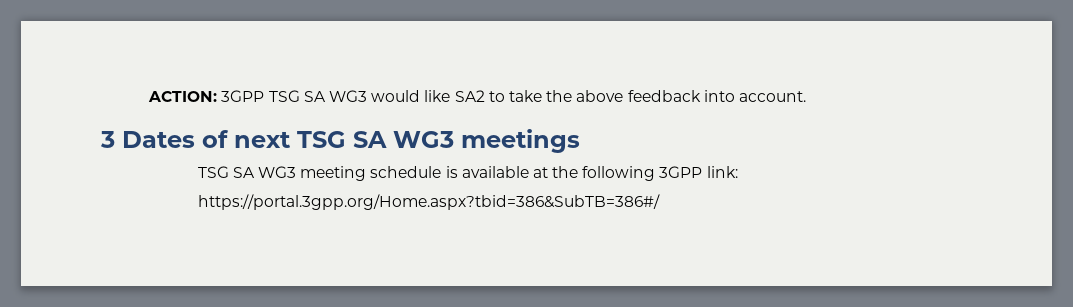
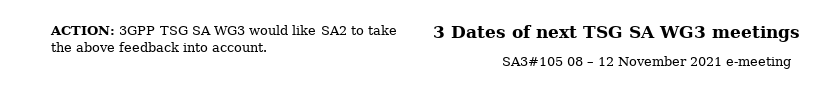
- TSG SA WG3 meeting schedule is available at the following 3GPP link:
- https://portal.3gpp.org/Home.aspx?tbid=386&SubTB=386#/
+ SA3#105 08 – 12 November 2021 e-meeting

